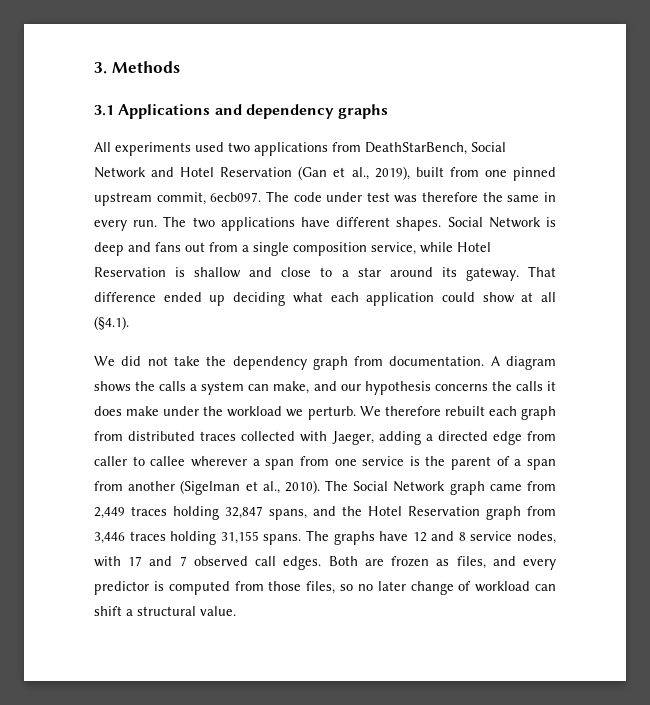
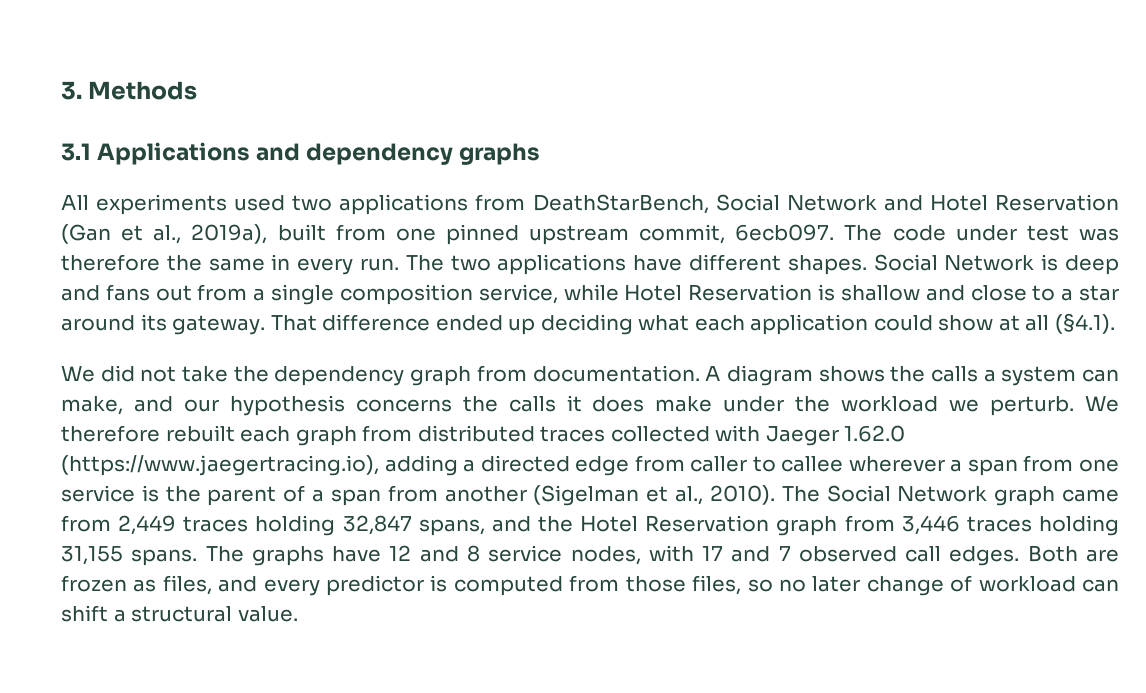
- All experiments used two applications from DeathStarBench, Social Network and Hotel Reservation (Gan et al., 2019), built from one pinned upstream commit, 6ecb097.
+ All experiments used two applications from DeathStarBench, Social Network and Hotel Reservation (Gan et al., 2019a), built from one pinned upstream commit, 6ecb097.
- We therefore rebuilt each graph from distributed traces collected with Jaeger, adding a directed edge from caller to callee wherever a span from one service is the parent of a span from another (Sigelman et al., 2010).
+ We therefore rebuilt each graph from distributed traces collected with Jaeger 1.62.0 (https://www.jaegertracing.io), adding a directed edge from caller to callee wherever a span from one service is the parent of a span from another (Sigelman et al., 2010).

